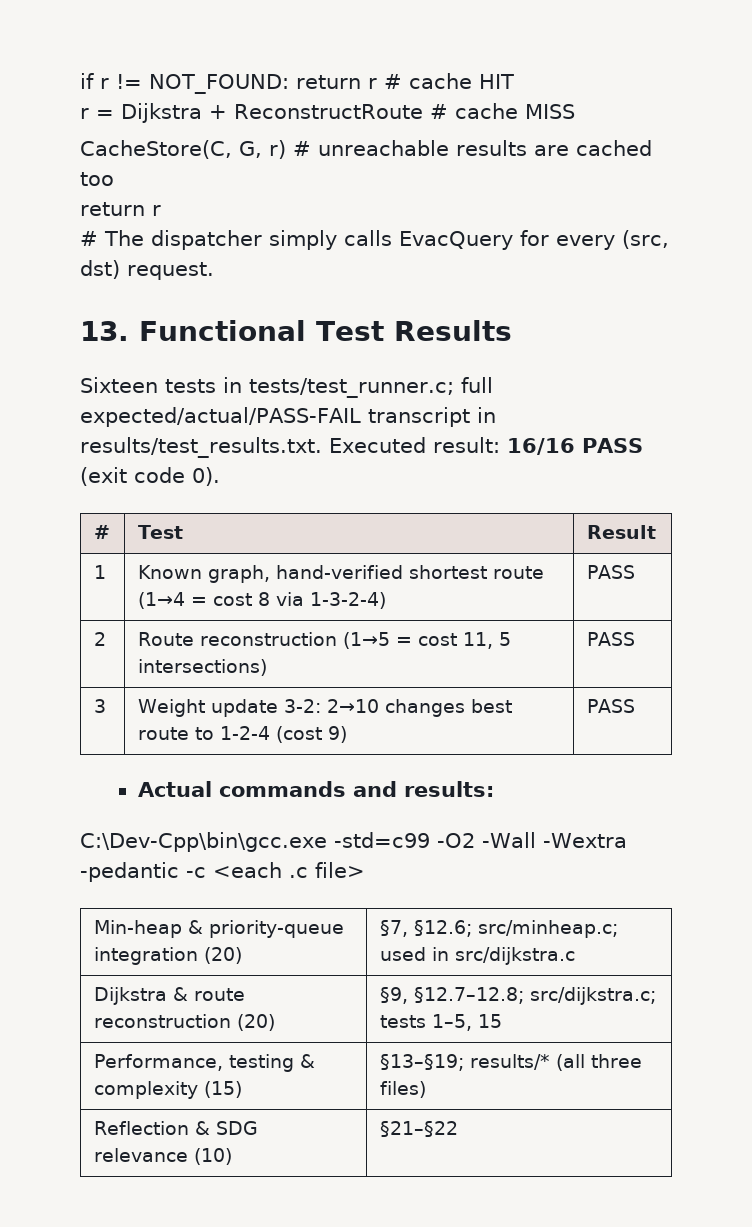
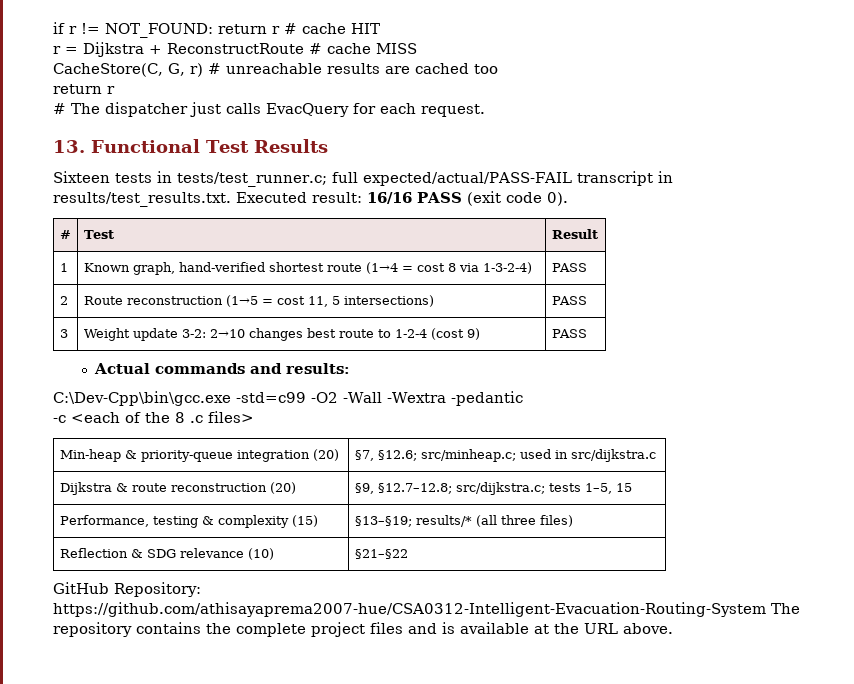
- # The dispatcher simply calls EvacQuery for every (src, dst) request.
+ # The dispatcher just calls EvacQuery for each request.
- C:\Dev-Cpp\bin\gcc.exe -std=c99 -O2 -Wall -Wextra -pedantic -c <each .c file>
+ C:\Dev-Cpp\bin\gcc.exe -std=c99 -O2 -Wall -Wextra -pedantic
+ -c <each of the 8 .c files>
+ GitHub Repository: https://github.com/athisayaprema2007-hue/CSA0312-Intelligent-Evacuation-Routing-System The repository contains the complete project files and is available at the URL above.

